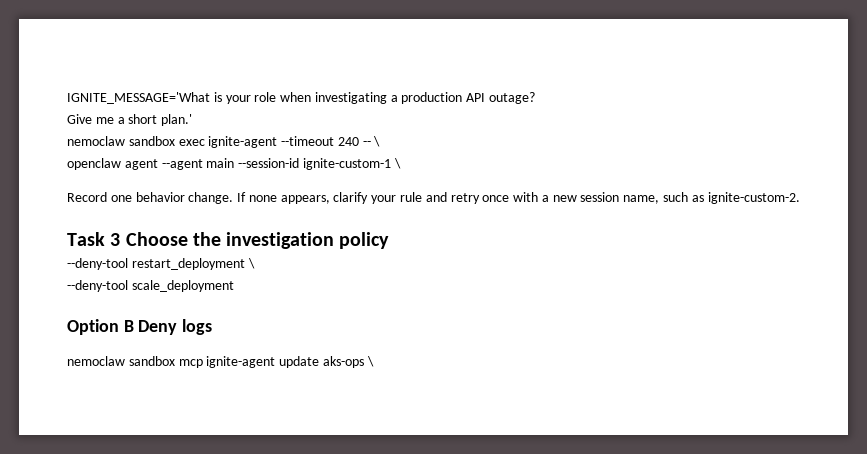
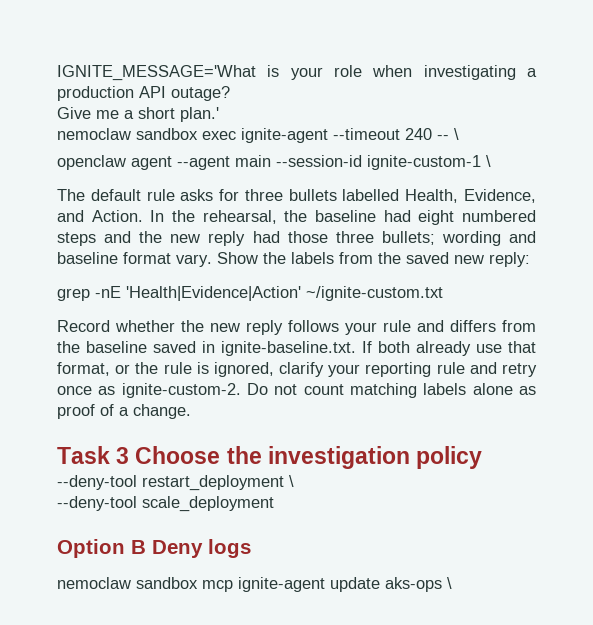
- Record one behavior change. If none appears, clarify your rule and retry once with a new session name, such as ignite-custom-2.
+ The default rule asks for three bullets labelled Health, Evidence, and Action. In the rehearsal, the baseline had eight numbered steps and the new reply had those three bullets; wording and baseline format vary. Show the labels from the saved new reply:
+ grep -nE 'Health|Evidence|Action' ~/ignite-custom.txt
+ Record whether the new reply follows your rule and differs from the baseline saved in ignite-baseline.txt. If both already use that format, or the rule is ignored, clarify your reporting rule and retry once as ignite-custom-2. Do not count matching labels alone as proof of a change.

